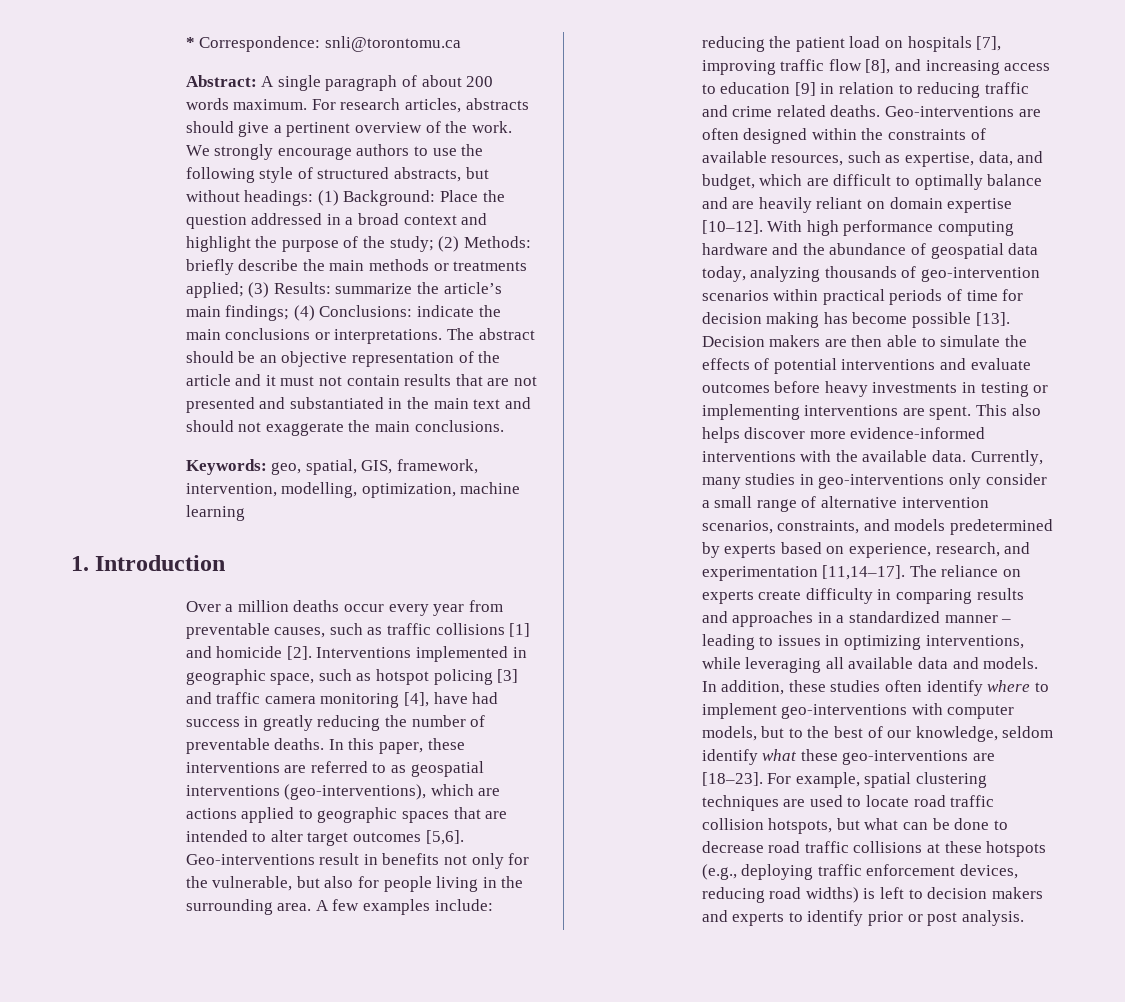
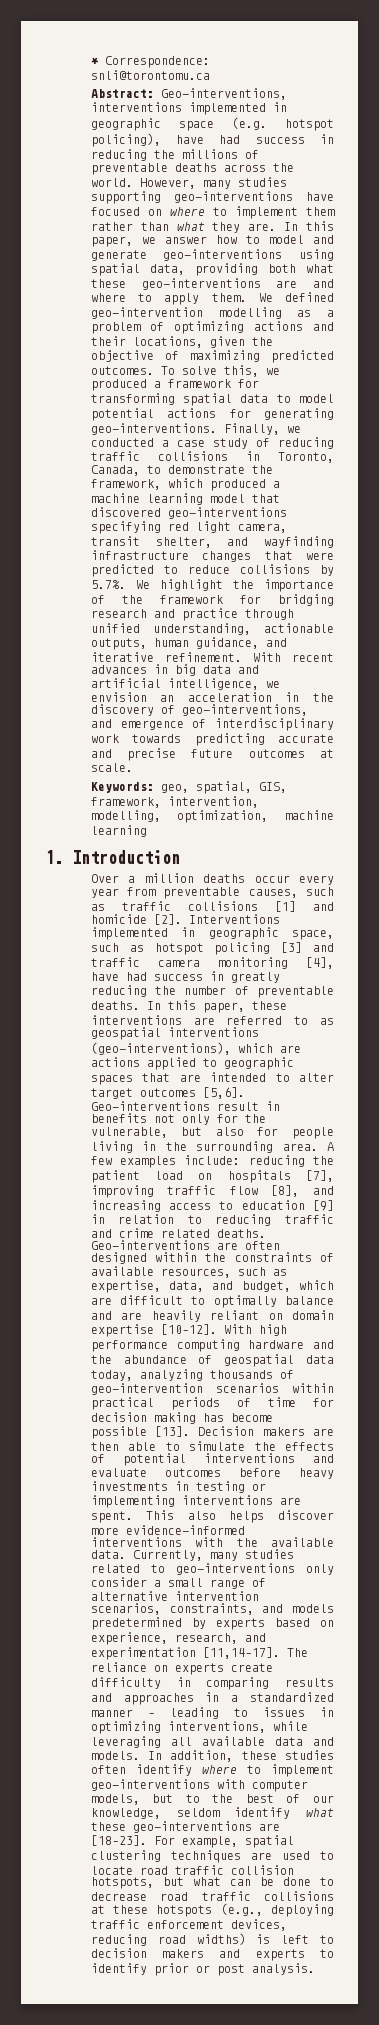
- Abstract: A single paragraph of about 200 words maximum. For research articles, abstracts should give a pertinent overview of the work. We strongly encourage authors to use the following style of structured abstracts, but without headings: (1) Background: Place the question addressed in a broad context and highlight the purpose of the study; (2) Methods: briefly describe the main methods or treatments applied; (3) Results: summarize the article’s main findings; (4) Conclusions: indicate the main conclusions or interpretations. The abstract should be an objective representation of the article and it must not contain results that are not presented and substantiated in the main text and should not exaggerate the main conclusions.
+ Abstract: Geo-interventions, interventions implemented in geographic space (e.g. hotspot policing), have had success in reducing the millions of preventable deaths across the world. However, many studies supporting geo-interventions have focused on where to implement them rather than what they are. In this paper, we answer how to model and generate geo-interventions using spatial data, providing both what these geo-interventions are and where to apply them. We defined geo-intervention modelling as a problem of optimizing actions and their locations, given the objective of maximizing predicted outcomes. To solve this, we produced a framework for transforming spatial data to model potential actions for generating geo-interventions. Finally, we conducted a case study of reducing traffic collisions in Toronto, Canada, to demonstrate the framework, which produced a machine learning model that discovered geo-interventions specifying red light camera, transit shelter, and wayfinding infrastructure changes that were predicted to reduce collisions by 5.7%. We highlight the importance of the framework for bridging research and practice through unified understanding, actionable outputs, human guidance, and iterative refinement. With recent advances in big data and artificial intelligence, we envision an acceleration in the discovery of geo-interventions, and emergence of interdisciplinary work towards predicting accurate and precise future outcomes at scale.
- Currently, many studies in geo-interventions only consider a small range of alternative intervention scenarios, constraints, and models predetermined by experts based on experience, research, and experimentation [11,14–17].
+ Currently, many studies related to geo-interventions only consider a small range of alternative intervention scenarios, constraints, and models predetermined by experts based on experience, research, and experimentation [11,14–17].

